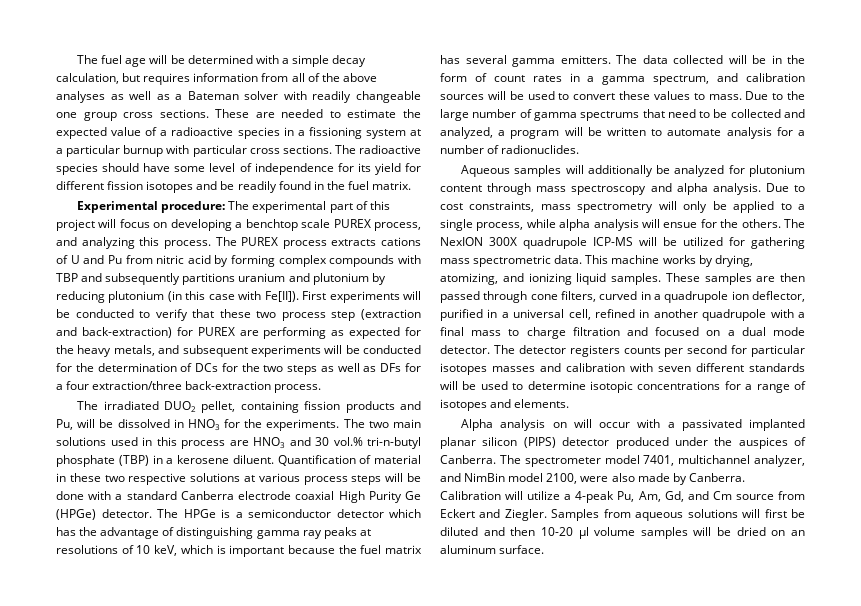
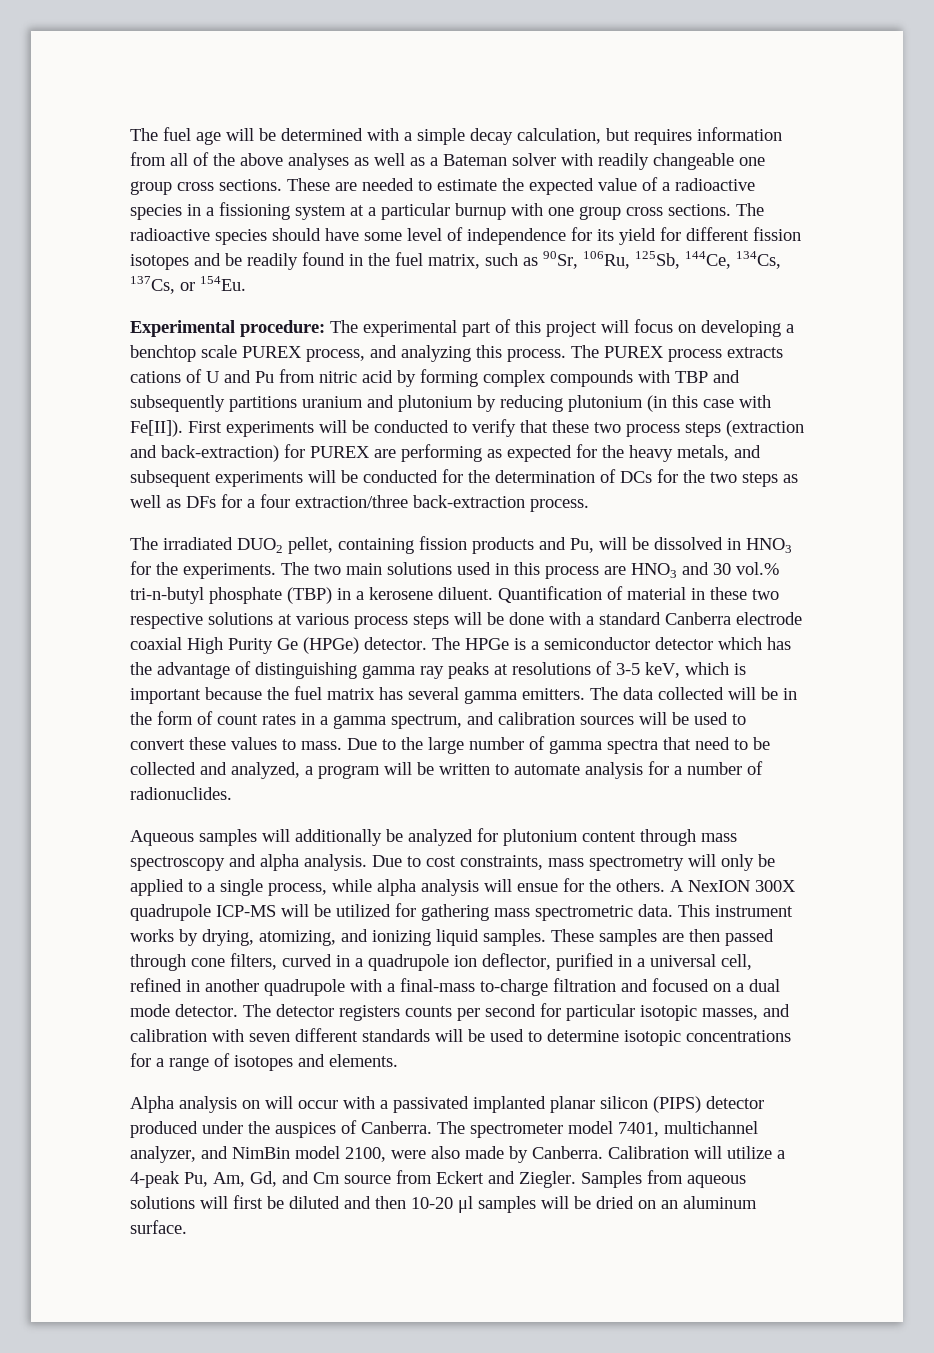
- These are needed to estimate the expected value of a radioactive species in a fissioning system at a particular burnup with particular cross sections.
+ These are needed to estimate the expected value of a radioactive species in a fissioning system at a particular burnup with one group cross sections.
- The radioactive species should have some level of independence for its yield for different fission isotopes and be readily found in the fuel matrix.
+ The radioactive species should have some level of independence for its yield for different fission isotopes and be readily found in the fuel matrix, such as 90Sr, 106Ru, 125Sb, 144Ce, 134Cs, 137Cs, or 154Eu.
- First experiments will be conducted to verify that these two process step (extraction and back-extraction) for PUREX are performing as expected for the heavy metals, and subsequent experiments will be conducted for the determination of DCs for the two steps as well as DFs for a four extraction/three back-extraction process.
+ First experiments will be conducted to verify that these two process steps (extraction and back-extraction) for PUREX are performing as expected for the heavy metals, and subsequent experiments will be conducted for the determination of DCs for the two steps as well as DFs for a four extraction/three back-extraction process.
- The HPGe is a semiconductor detector which has the advantage of distinguishing gamma ray peaks at resolutions of 10 keV, which is important because the fuel matrix has several gamma emitters.
+ The HPGe is a semiconductor detector which has the advantage of distinguishing gamma ray peaks at resolutions of 3-5 keV, which is important because the fuel matrix has several gamma emitters.
- Due to the large number of gamma spectrums that need to be collected and analyzed, a program will be written to automate analysis for a number of radionuclides.
+ Due to the large number of gamma spectra that need to be collected and analyzed, a program will be written to automate analysis for a number of radionuclides.
- The NexION 300X quadrupole ICP-MS will be utilized for gathering mass spectrometric data.
+ A NexION 300X quadrupole ICP-MS will be utilized for gathering mass spectrometric data.
- This machine works by drying, atomizing, and ionizing liquid samples.
+ This instrument works by drying, atomizing, and ionizing liquid samples.
- These samples are then passed through cone filters, curved in a quadrupole ion deflector, purified in a universal cell, refined in another quadrupole with a final mass to charge filtration and focused on a dual mode detector.
+ These samples are then passed through cone filters, curved in a quadrupole ion deflector, purified in a universal cell, refined in another quadrupole with a final-mass to-charge filtration and focused on a dual mode detector.
- The detector registers counts per second for particular isotopes masses and calibration with seven different standards will be used to determine isotopic concentrations for a range of isotopes and elements.
+ The detector registers counts per second for particular isotopic masses, and calibration with seven different standards will be used to determine isotopic concentrations for a range of isotopes and elements.
- Samples from aqueous solutions will first be diluted and then 10-20 μl volume samples will be dried on an aluminum surface.
+ Samples from aqueous solutions will first be diluted and then 10-20 μl samples will be dried on an aluminum surface.

